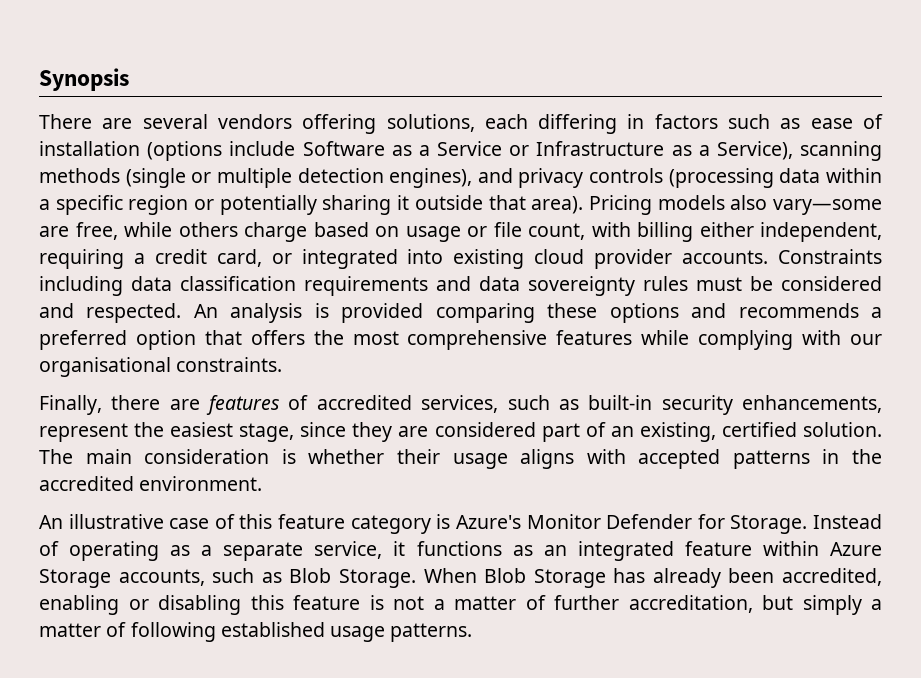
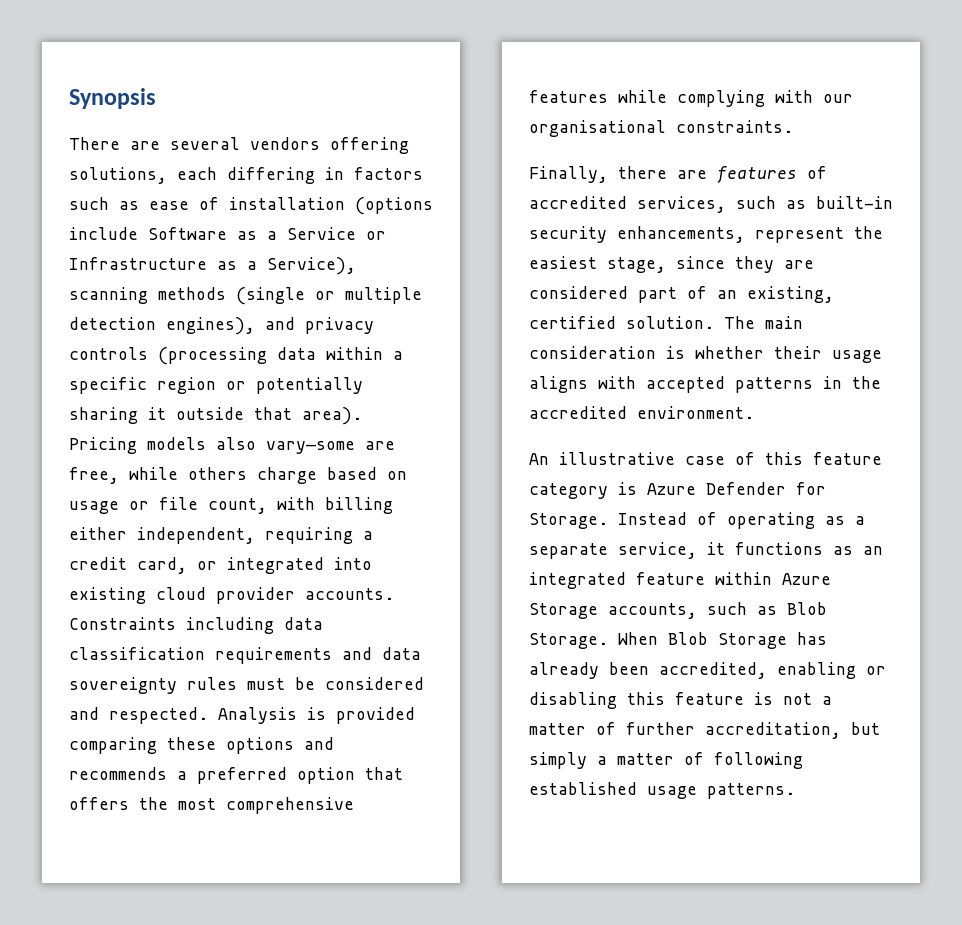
- An analysis is provided comparing these options and recommends a preferred option that offers the most comprehensive features while complying with our organisational constraints.
+ Analysis is provided comparing these options and recommends a preferred option that offers the most comprehensive features while complying with our organisational constraints.
- An illustrative case of this feature category is Azure's Monitor Defender for Storage.
+ An illustrative case of this feature category is Azure Defender for Storage.

